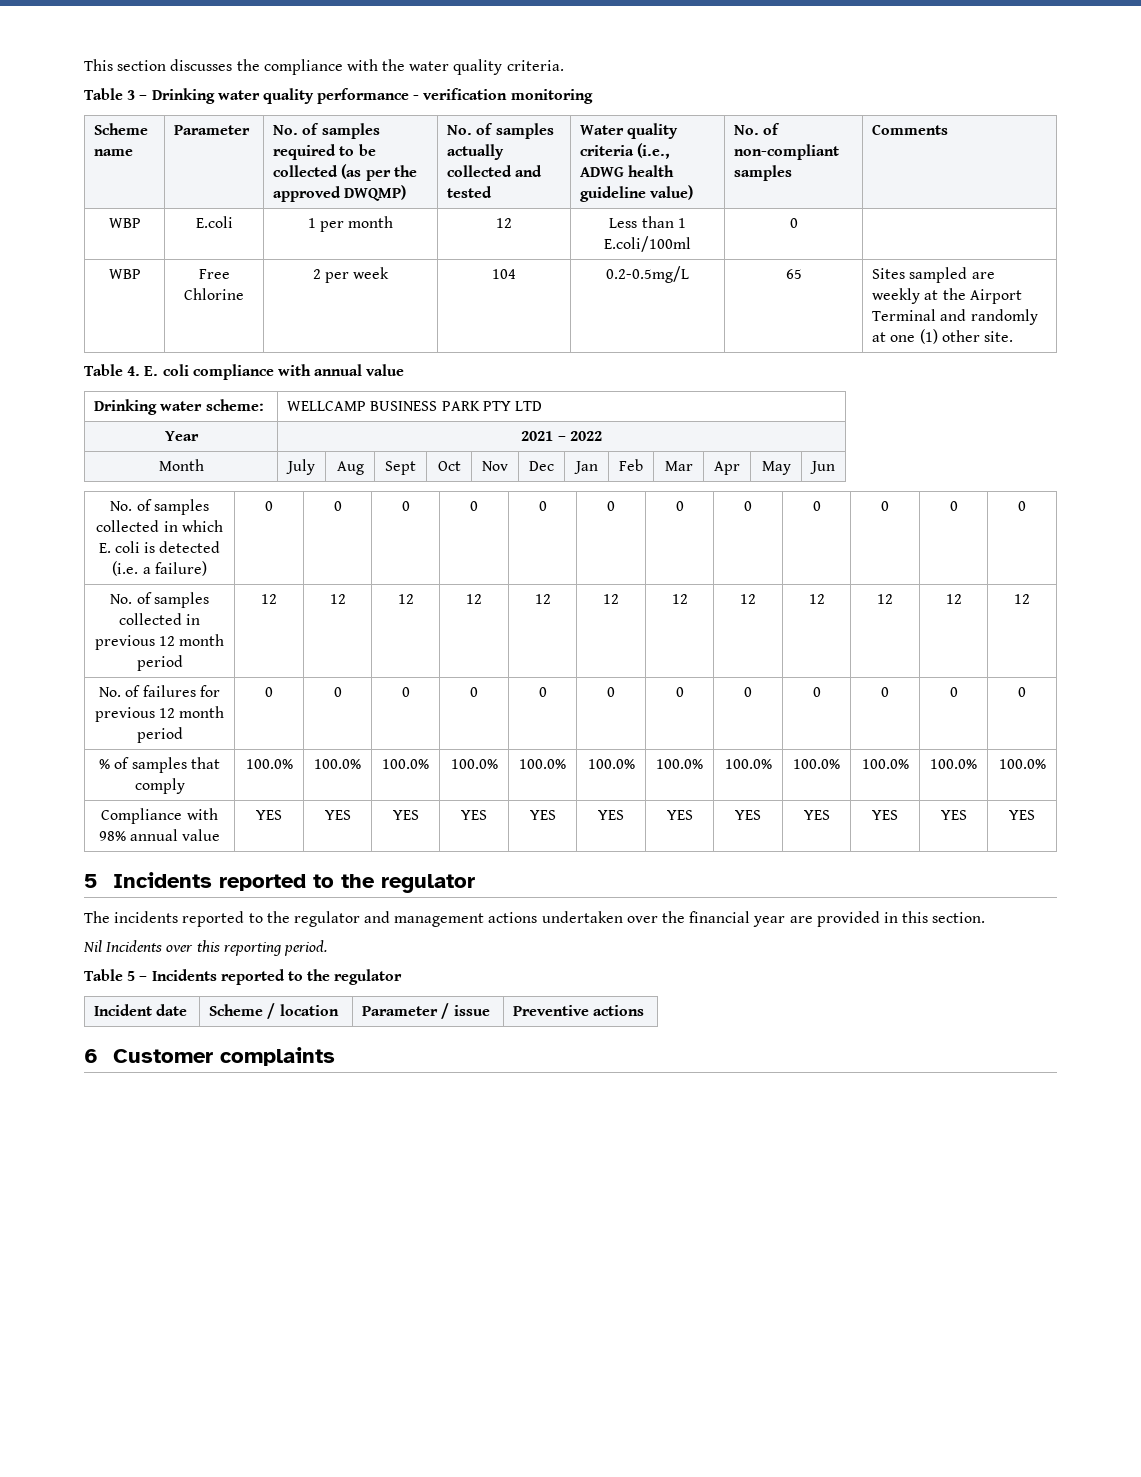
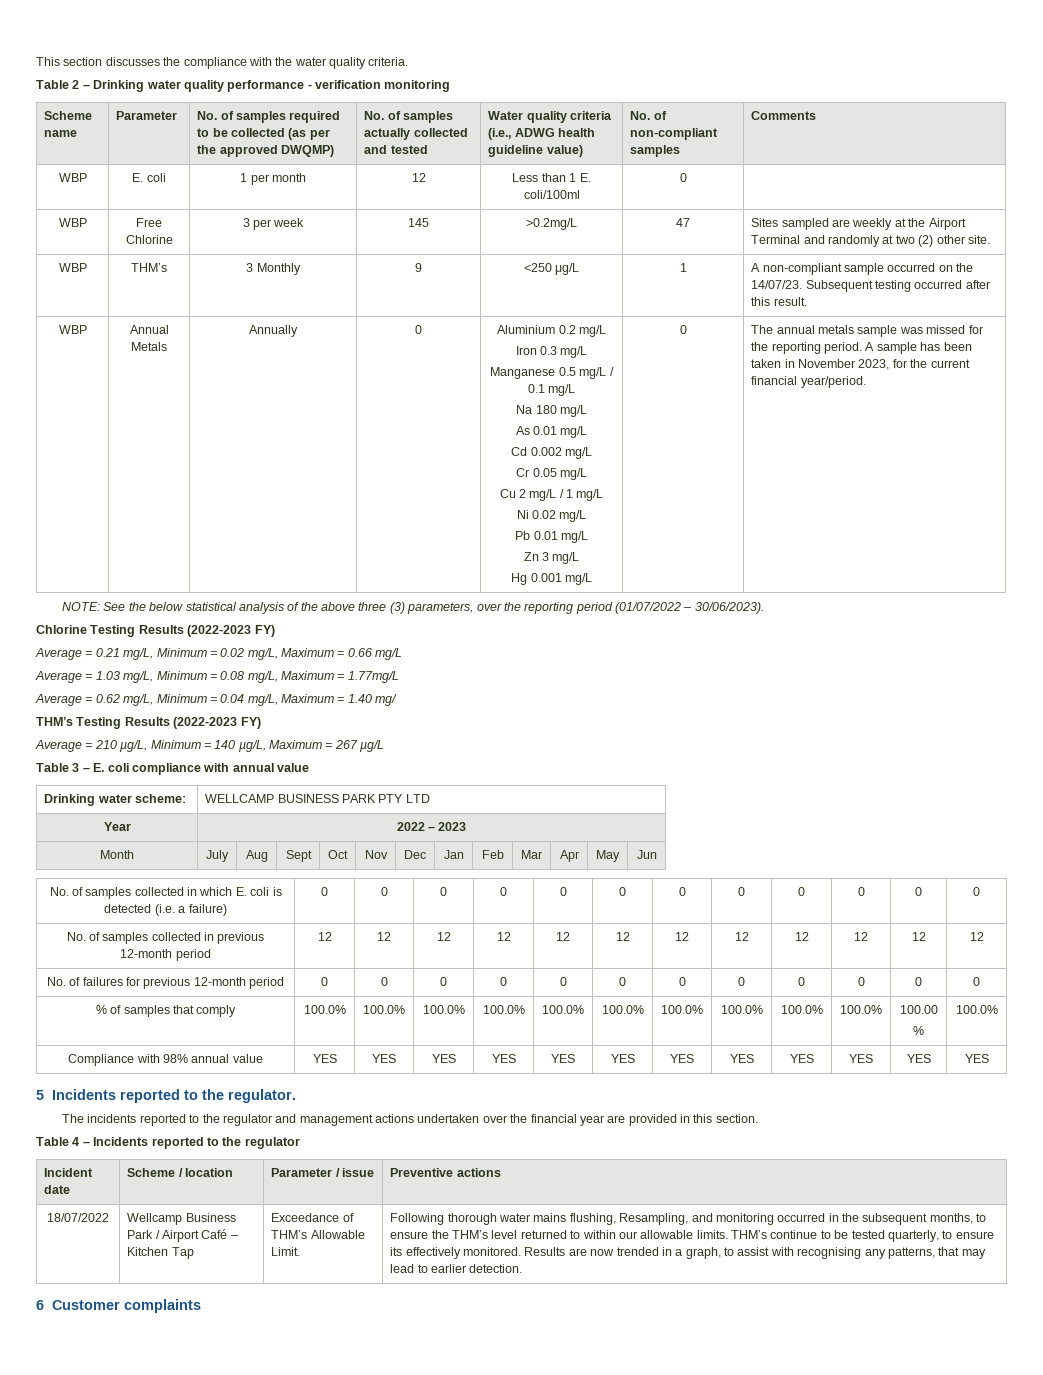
- Table 3 – Drinking water quality performance - verification monitoring
+ Table 2 – Drinking water quality performance - verification monitoring
- WBP | E.coli | 1 per month | 12 | Less than 1 E.coli/100ml | 0 |
+ WBP | E. coli | 1 per month | 12 | Less than 1 E. coli/100ml | 0 |
- WBP | Free Chlorine | 2 per week | 104 | 0.2-0.5mg/L | 65 | Sites sampled are weekly at the Airport Terminal and randomly at one (1) other site.
+ WBP | Free Chlorine | 3 per week | 145 | >0.2mg/L | 47 | Sites sampled are weekly at the Airport Terminal and randomly at two (2) other site.
- Table 4. E. coli compliance with annual value
+ WBP | THM’s | 3 Monthly | 9 | <250 μg/L | 1 | A non-compliant sample occurred on the 14/07/23. Subsequent testing occurred after this result.
+ WBP | Annual Metals | Annually | 0 | Aluminium 0.2 mg/L
+ Iron 0.3 mg/L
+ Manganese 0.5 mg/L / 0.1 mg/L
+ Na 180 mg/L
+ As 0.01 mg/L
+ Cd 0.002 mg/L
+ Cr 0.05 mg/L
+ Cu 2 mg/L / 1 mg/L
+ Ni 0.02 mg/L
+ Pb 0.01 mg/L
+ Zn 3 mg/L
+ Hg 0.001 mg/L | 0 | The annual metals sample was missed for the reporting period. A sample has been taken in November 2023, for the current financial year/period.
+ NOTE: See the below statistical analysis of the above three (3) parameters, over the reporting period (01/07/2022 – 30/06/2023).
+ Chlorine Testing Results (2022-2023 FY)
+ Average = 0.21 mg/L, Minimum = 0.02 mg/L, Maximum = 0.66 mg/L
+ Average = 1.03 mg/L, Minimum = 0.08 mg/L, Maximum = 1.77mg/L
+ Average = 0.62 mg/L, Minimum = 0.04 mg/L, Maximum = 1.40 mg/
+ THM’s Testing Results (2022-2023 FY)
+ Average = 210 µg/L, Minimum = 140 µg/L, Maximum = 267 µg/L
+ Table 3 – E. coli compliance with annual value
- Year | 2021 – 2022
+ Year | 2022 – 2023
- No. of samples collected in previous 12 month period | 12 | 12 | 12 | 12 | 12 | 12 | 12 | 12 | 12 | 12 | 12 | 12
+ No. of samples collected in previous 12-month period | 12 | 12 | 12 | 12 | 12 | 12 | 12 | 12 | 12 | 12 | 12 | 12
- No. of failures for previous 12 month period | 0 | 0 | 0 | 0 | 0 | 0 | 0 | 0 | 0 | 0 | 0 | 0
+ No. of failures for previous 12-month period | 0 | 0 | 0 | 0 | 0 | 0 | 0 | 0 | 0 | 0 | 0 | 0
- % of samples that comply | 100.0% | 100.0% | 100.0% | 100.0% | 100.0% | 100.0% | 100.0% | 100.0% | 100.0% | 100.0% | 100.0% | 100.0%
+ % of samples that comply | 100.0% | 100.0% | 100.0% | 100.0% | 100.0% | 100.0% | 100.0% | 100.0% | 100.0% | 100.0% | 100.00
+ % | 100.0%
- 5 Incidents reported to the regulator
+ 5 Incidents reported to the regulator.
- Nil Incidents over this reporting period.
- Table 5 – Incidents reported to the regulator
+ Table 4 – Incidents reported to the regulator
+ 18/07/2022 | Wellcamp Business Park / Airport Café – Kitchen Tap | Exceedance of THM’s Allowable Limit. | Following thorough water mains flushing, Resampling, and monitoring occurred in the subsequent months, to ensure the THM’s level returned to within our allowable limits. THM’s continue to be tested quarterly, to ensure its effectively monitored. Results are now trended in a graph, to assist with recognising any patterns, that may lead to earlier detection.

